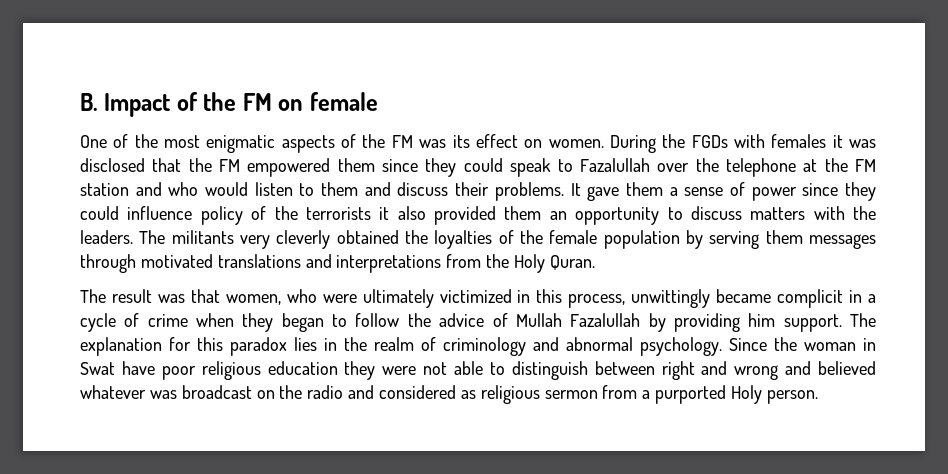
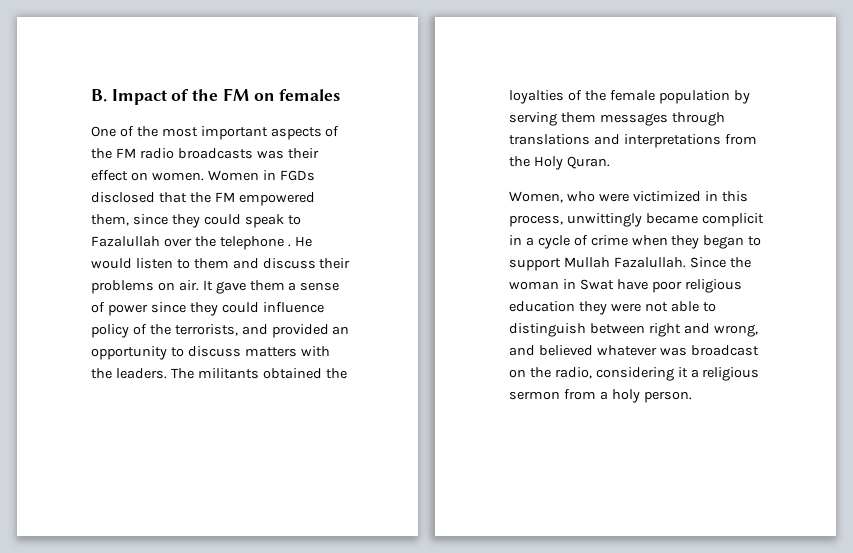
- B. Impact of the FM on female
+ B. Impact of the FM on females
- One of the most enigmatic aspects of the FM was its effect on women. During the FGDs with females it was disclosed that the FM empowered them since they could speak to Fazalullah over the telephone at the FM station and who would listen to them and discuss their problems.
+ One of the most important aspects of the FM radio broadcasts was their effect on women. Women in FGDs disclosed that the FM empowered them, since they could speak to Fazalullah over the telephone . He would listen to them and discuss their problems on air.
- It gave them a sense of power since they could influence policy of the terrorists it also provided them an opportunity to discuss matters with the leaders.
+ It gave them a sense of power since they could influence policy of the terrorists, and provided an opportunity to discuss matters with the leaders.
- The militants very cleverly obtained the loyalties of the female population by serving them messages through motivated translations and interpretations from the Holy Quran.
+ The militants obtained the loyalties of the female population by serving them messages through translations and interpretations from the Holy Quran.
- The result was that women, who were ultimately victimized in this process, unwittingly became complicit in a cycle of crime when they began to follow the advice of Mullah Fazalullah by providing him support. The explanation for this paradox lies in the realm of criminology and abnormal psychology.
+ Women, who were victimized in this process, unwittingly became complicit in a cycle of crime when they began to support Mullah Fazalullah.
- Since the woman in Swat have poor religious education they were not able to distinguish between right and wrong and believed whatever was broadcast on the radio and considered as religious sermon from a purported Holy person.
+ Since the woman in Swat have poor religious education they were not able to distinguish between right and wrong, and believed whatever was broadcast on the radio, considering it a religious sermon from a holy person.

